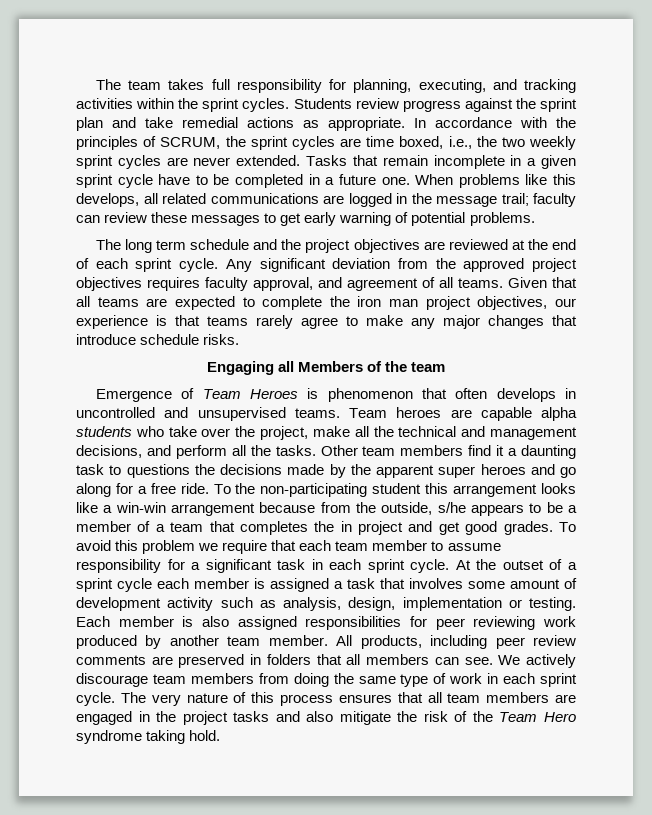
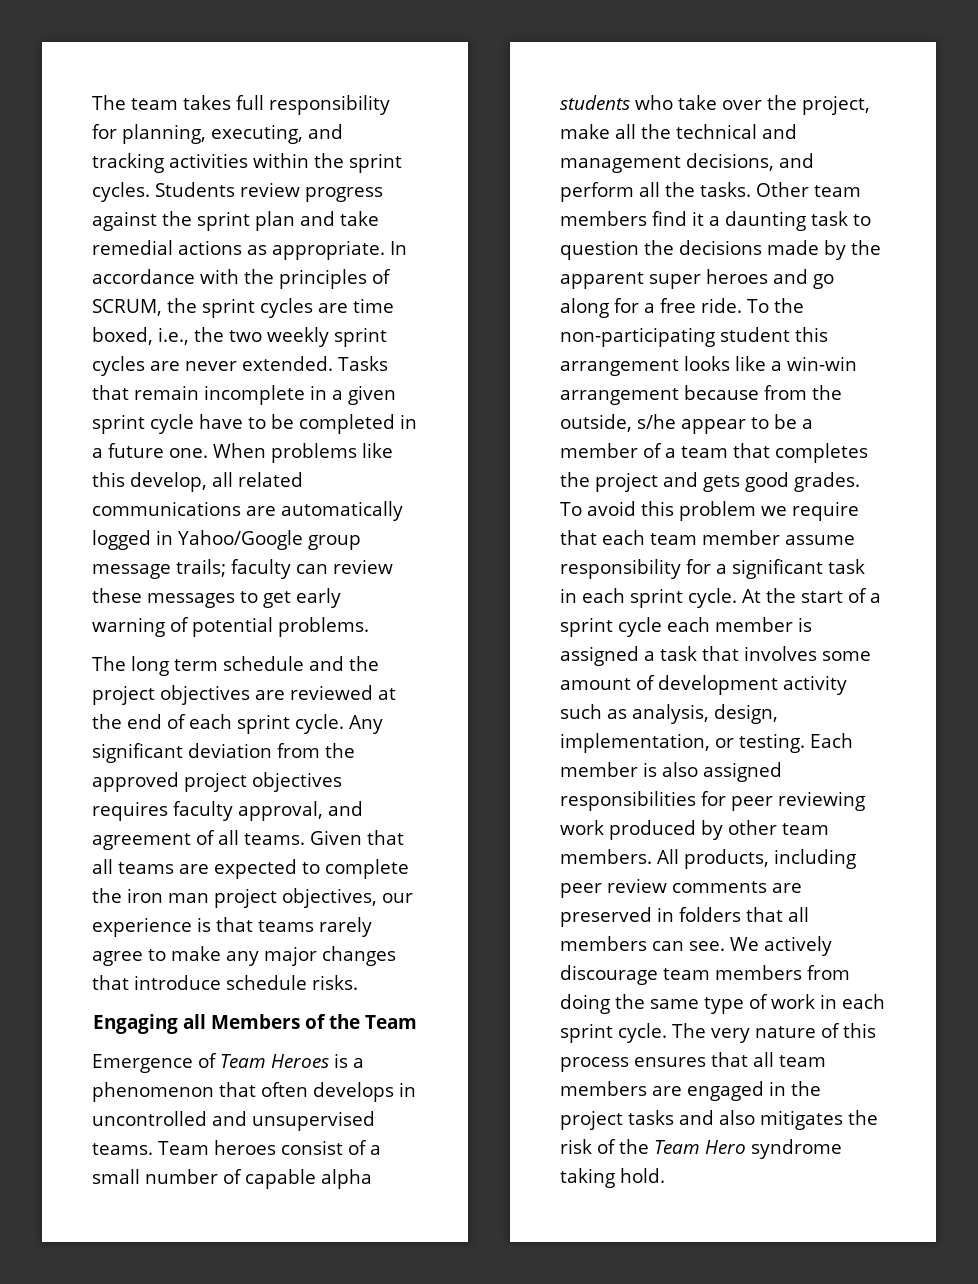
- When problems like this develops, all related communications are logged in the message trail; faculty can review these messages to get early warning of potential problems.
+ When problems like this develop, all related communications are automatically logged in Yahoo/Google group message trails; faculty can review these messages to get early warning of potential problems.
- Engaging all Members of the team
+ Engaging all Members of the Team
- Emergence of Team Heroes is phenomenon that often develops in uncontrolled and unsupervised teams.
+ Emergence of Team Heroes is a phenomenon that often develops in uncontrolled and unsupervised teams.
- Team heroes are capable alpha students who take over the project, make all the technical and management decisions, and perform all the tasks.
+ Team heroes consist of a small number of capable alpha students who take over the project, make all the technical and management decisions, and perform all the tasks.
- Other team members find it a daunting task to questions the decisions made by the apparent super heroes and go along for a free ride.
+ Other team members find it a daunting task to question the decisions made by the apparent super heroes and go along for a free ride.
- To the non-participating student this arrangement looks like a win-win arrangement because from the outside, s/he appears to be a member of a team that completes the in project and get good grades.
+ To the non-participating student this arrangement looks like a win-win arrangement because from the outside, s/he appear to be a member of a team that completes the project and gets good grades.
- To avoid this problem we require that each team member to assume responsibility for a significant task in each sprint cycle.
+ To avoid this problem we require that each team member assume responsibility for a significant task in each sprint cycle.
- At the outset of a sprint cycle each member is assigned a task that involves some amount of development activity such as analysis, design, implementation or testing.
+ At the start of a sprint cycle each member is assigned a task that involves some amount of development activity such as analysis, design, implementation, or testing.
- Each member is also assigned responsibilities for peer reviewing work produced by another team member.
+ Each member is also assigned responsibilities for peer reviewing work produced by other team members.
- The very nature of this process ensures that all team members are engaged in the project tasks and also mitigate the risk of the Team Hero syndrome taking hold.
+ The very nature of this process ensures that all team members are engaged in the project tasks and also mitigates the risk of the Team Hero syndrome taking hold.

